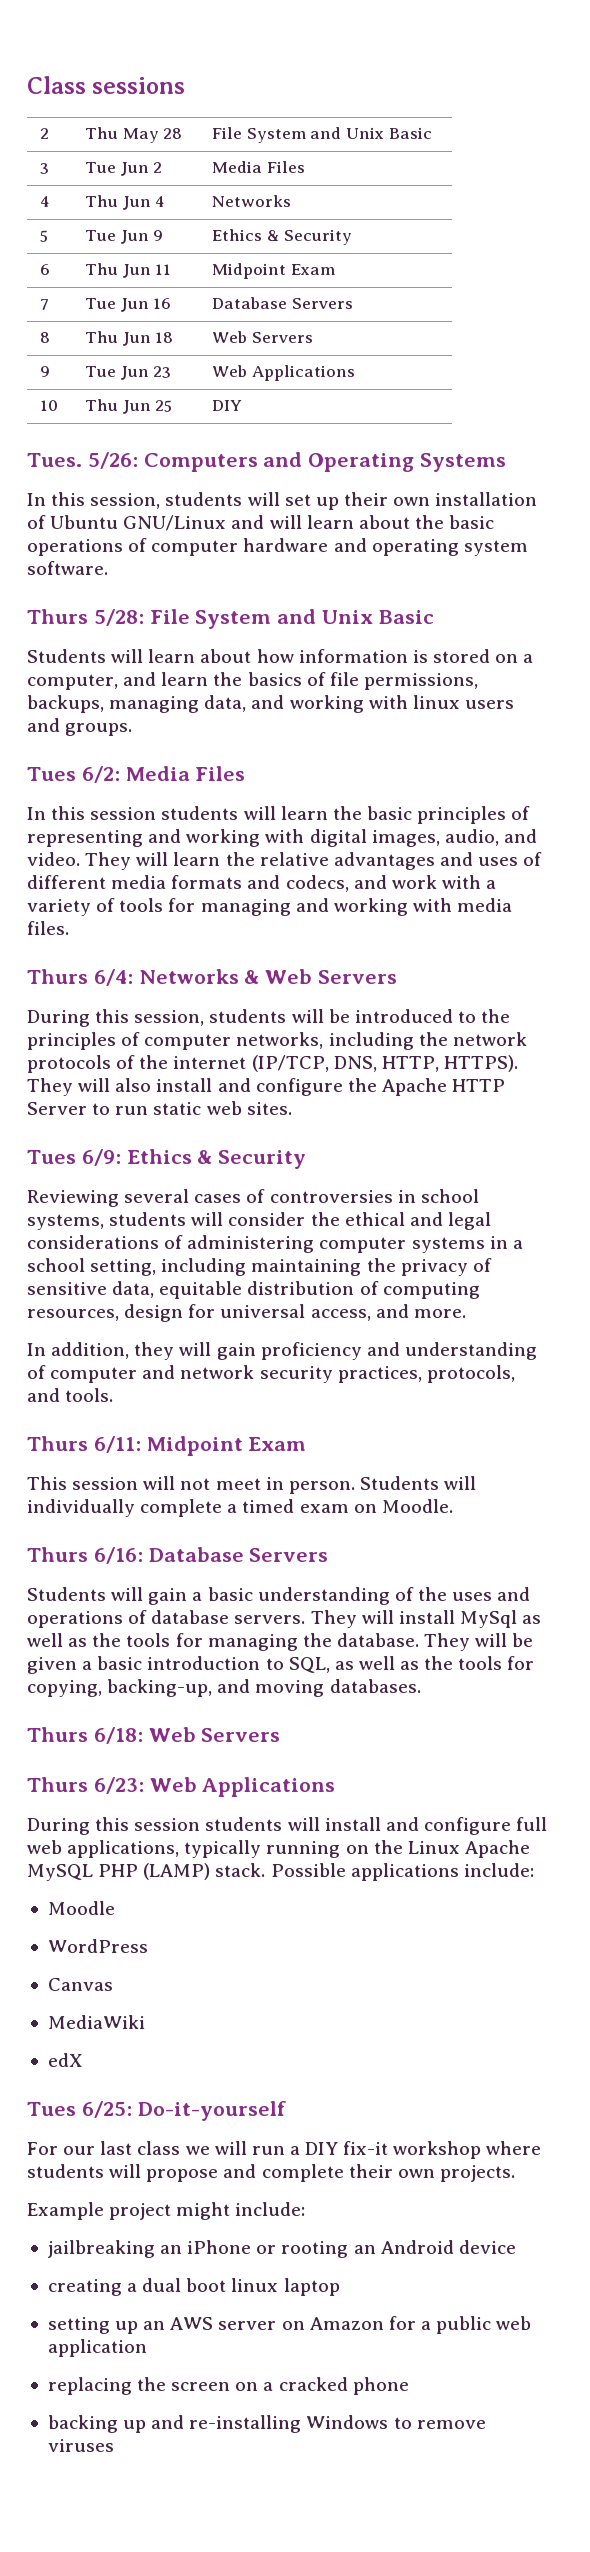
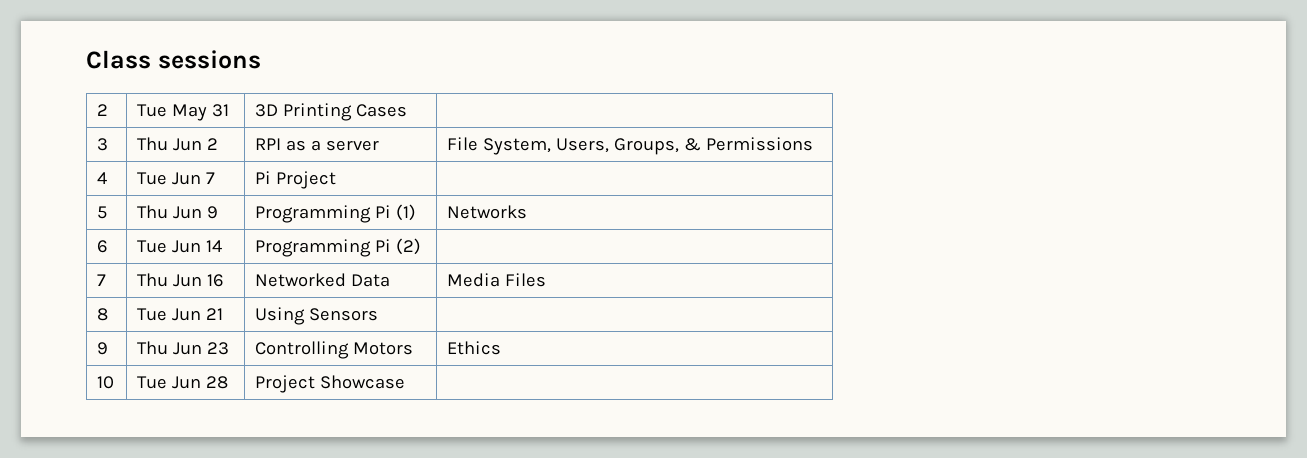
- 2 | Thu May 28 | File System and Unix Basic
- 3 | Tue Jun 2 | Media Files
- 4 | Thu Jun 4 | Networks
- 5 | Tue Jun 9 | Ethics & Security
- 6 | Thu Jun 11 | Midpoint Exam
- 7 | Tue Jun 16 | Database Servers
- 8 | Thu Jun 18 | Web Servers
- 9 | Tue Jun 23 | Web Applications
- 10 | Thu Jun 25 | DIY
- Tues. 5/26: Computers and Operating Systems
- In this session, students will set up their own installation of Ubuntu GNU/Linux and will learn about the basic operations of computer hardware and operating system software.
- Thurs 5/28: File System and Unix Basic
- Students will learn about how information is stored on a computer, and learn the basics of file permissions, backups, managing data, and working with linux users and groups.
- Tues 6/2: Media Files
- In this session students will learn the basic principles of representing and working with digital images, audio, and video. They will learn the relative advantages and uses of different media formats and codecs, and work with a variety of tools for managing and working with media files.
- Thurs 6/4: Networks & Web Servers
- During this session, students will be introduced to the principles of computer networks, including the network protocols of the internet (IP/TCP, DNS, HTTP, HTTPS). They will also install and configure the Apache HTTP Server to run static web sites.
- Tues 6/9: Ethics & Security
- Reviewing several cases of controversies in school systems, students will consider the ethical and legal considerations of administering computer systems in a school setting, including maintaining the privacy of sensitive data, equitable distribution of computing resources, design for universal access, and more.
- In addition, they will gain proficiency and understanding of computer and network security practices, protocols, and tools.
- Thurs 6/11: Midpoint Exam
- This session will not meet in person. Students will individually complete a timed exam on Moodle.
- Thurs 6/16: Database Servers
- Students will gain a basic understanding of the uses and operations of database servers. They will install MySql as well as the tools for managing the database. They will be given a basic introduction to SQL, as well as the tools for copying, backing-up, and moving databases.
- Thurs 6/18: Web Servers
- Thurs 6/23: Web Applications
- During this session students will install and configure full web applications, typically running on the Linux Apache MySQL PHP (LAMP) stack. Possible applications include:
- Moodle
- WordPress
- Canvas
- MediaWiki
- edX
- Tues 6/25: Do-it-yourself
- For our last class we will run a DIY fix-it workshop where students will propose and complete their own projects.
- Example project might include:
- jailbreaking an iPhone or rooting an Android device
- creating a dual boot linux laptop
- setting up an AWS server on Amazon for a public web application
- replacing the screen on a cracked phone
- backing up and re-installing Windows to remove viruses
+ 2 | Tue May 31 | 3D Printing Cases |
+ 3 | Thu Jun 2 | RPI as a server | File System, Users, Groups, & Permissions
+ 4 | Tue Jun 7 | Pi Project |
+ 5 | Thu Jun 9 | Programming Pi (1) | Networks
+ 6 | Tue Jun 14 | Programming Pi (2) |
+ 7 | Thu Jun 16 | Networked Data | Media Files
+ 8 | Tue Jun 21 | Using Sensors |
+ 9 | Thu Jun 23 | Controlling Motors | Ethics
+ 10 | Tue Jun 28 | Project Showcase |

